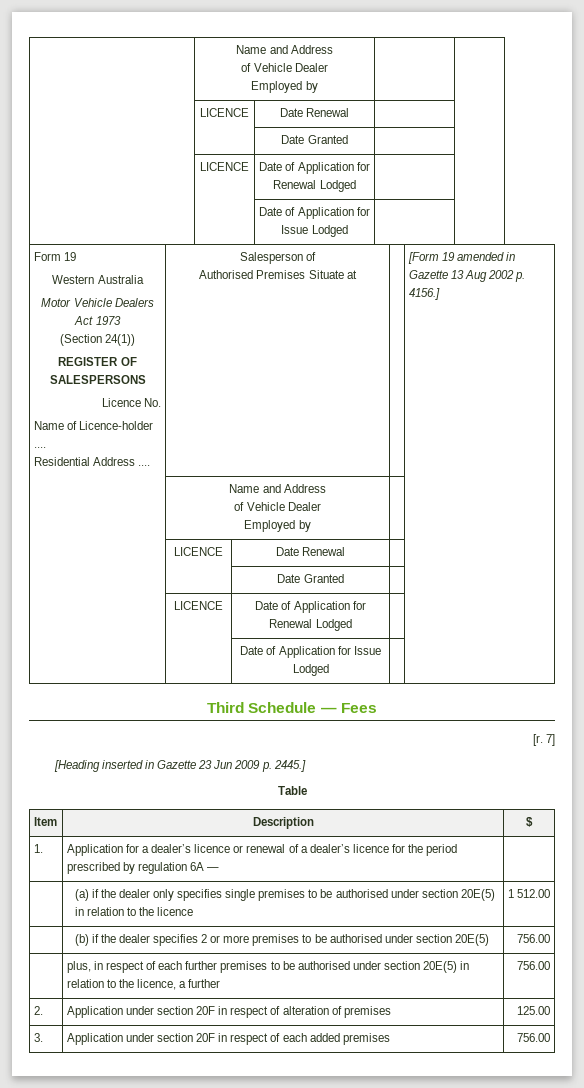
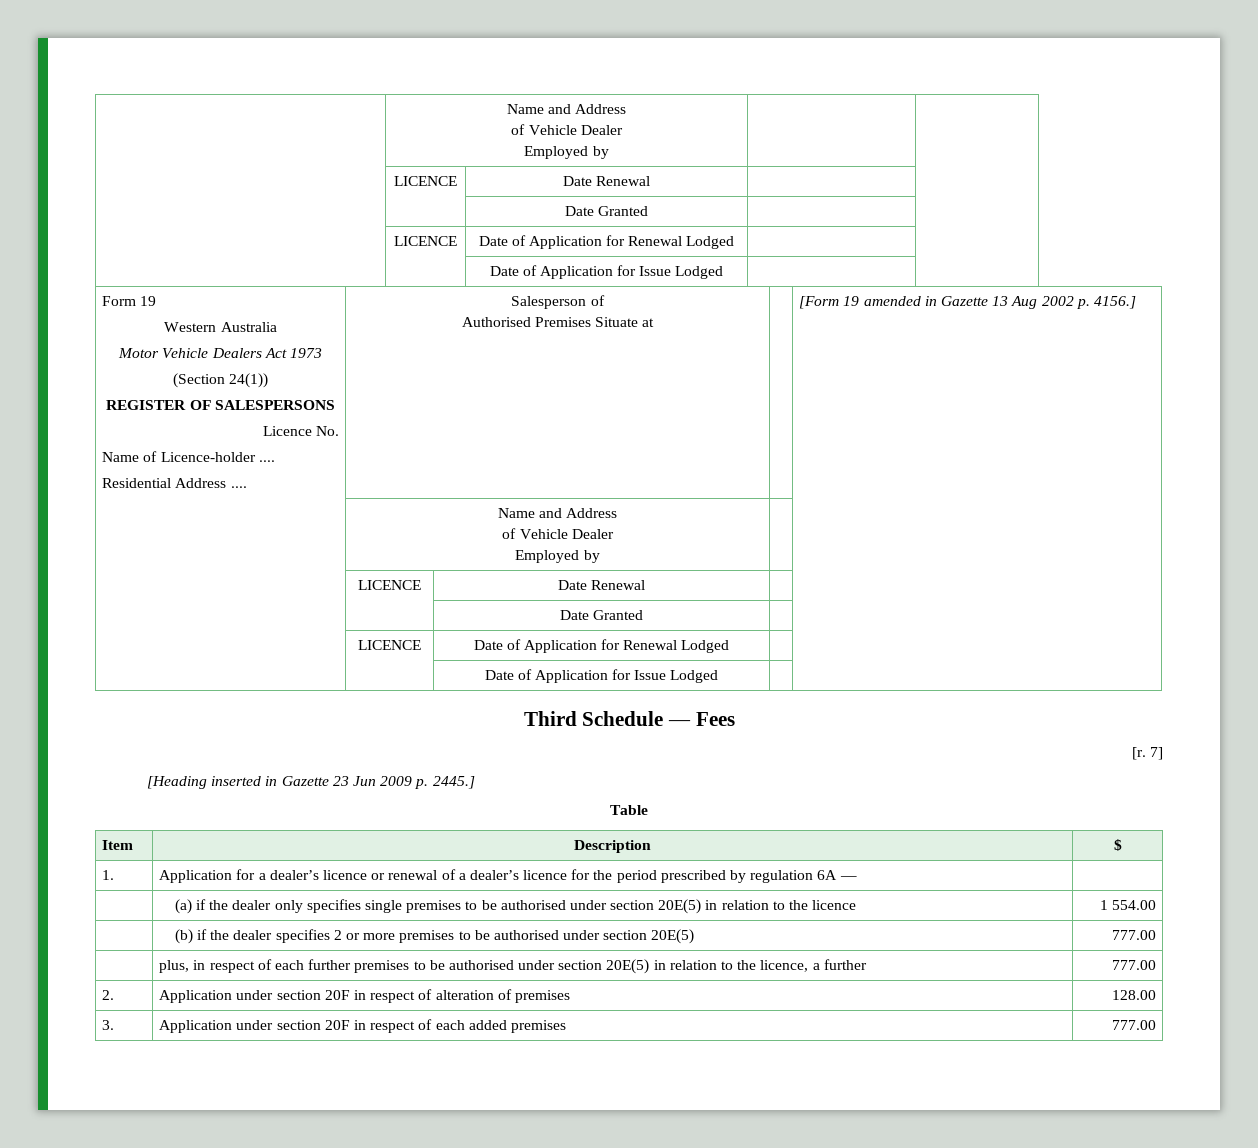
- | (a) if the dealer only specifies single premises to be authorised under section 20E(5) in relation to the licence | 1 512.00
+ | (a) if the dealer only specifies single premises to be authorised under section 20E(5) in relation to the licence | 1 554.00
- | (b) if the dealer specifies 2 or more premises to be authorised under section 20E(5) | 756.00
+ | (b) if the dealer specifies 2 or more premises to be authorised under section 20E(5) | 777.00
- | plus, in respect of each further premises to be authorised under section 20E(5) in relation to the licence, a further | 756.00
+ | plus, in respect of each further premises to be authorised under section 20E(5) in relation to the licence, a further | 777.00
- 2. | Application under section 20F in respect of alteration of premises | 125.00
+ 2. | Application under section 20F in respect of alteration of premises | 128.00
- 3. | Application under section 20F in respect of each added premises | 756.00
+ 3. | Application under section 20F in respect of each added premises | 777.00

